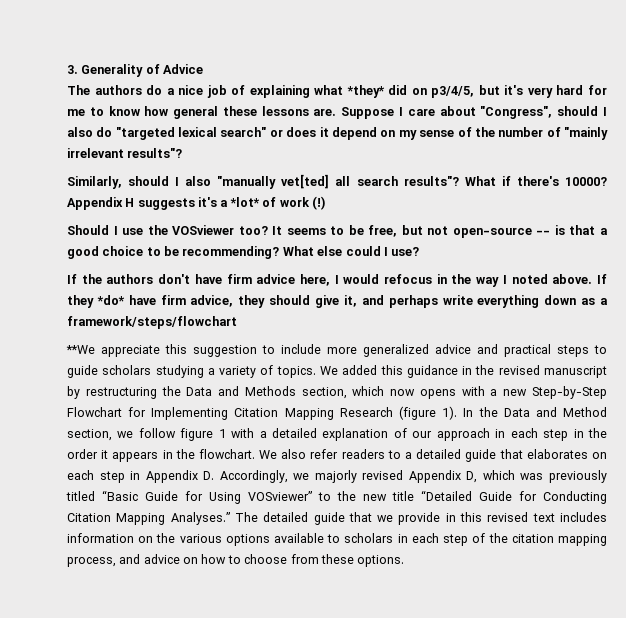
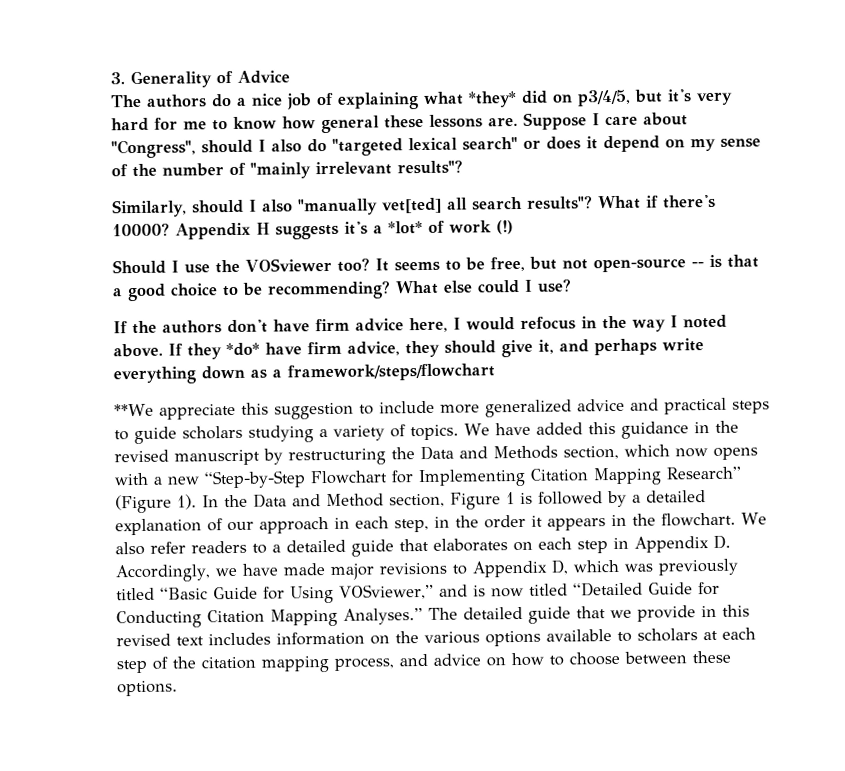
- We added this guidance in the revised manuscript by restructuring the Data and Methods section, which now opens with a new Step-by-Step Flowchart for Implementing Citation Mapping Research (figure 1).
+ We have added this guidance in the revised manuscript by restructuring the Data and Methods section, which now opens with a new “Step-by-Step Flowchart for Implementing Citation Mapping Research” (Figure 1).
- In the Data and Method section, we follow figure 1 with a detailed explanation of our approach in each step in the order it appears in the flowchart.
+ In the Data and Method section, Figure 1 is followed by a detailed explanation of our approach in each step, in the order it appears in the flowchart.
- We also refer readers to a detailed guide that elaborates on each step in Appendix D. Accordingly, we majorly revised Appendix D, which was previously titled “Basic Guide for Using VOSviewer” to the new title “Detailed Guide for Conducting Citation Mapping Analyses.”
+ We also refer readers to a detailed guide that elaborates on each step in Appendix D. Accordingly, we have made major revisions to Appendix D, which was previously titled “Basic Guide for Using VOSviewer,” and is now titled “Detailed Guide for Conducting Citation Mapping Analyses.”
- The detailed guide that we provide in this revised text includes information on the various options available to scholars in each step of the citation mapping process, and advice on how to choose from these options.
+ The detailed guide that we provide in this revised text includes information on the various options available to scholars at each step of the citation mapping process, and advice on how to choose between these options.

